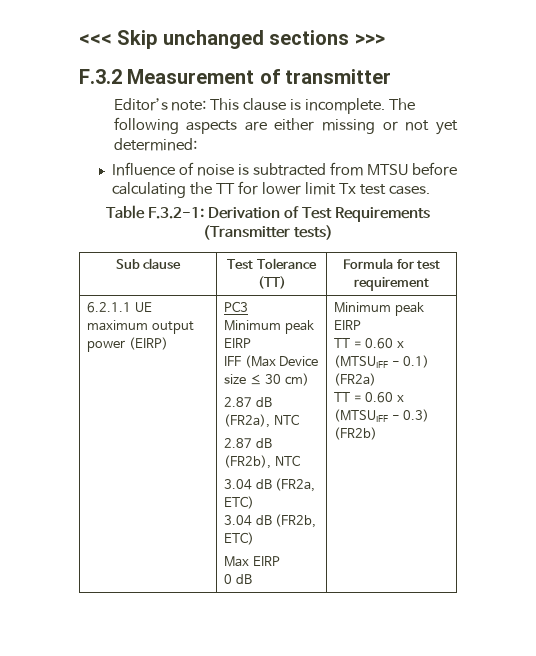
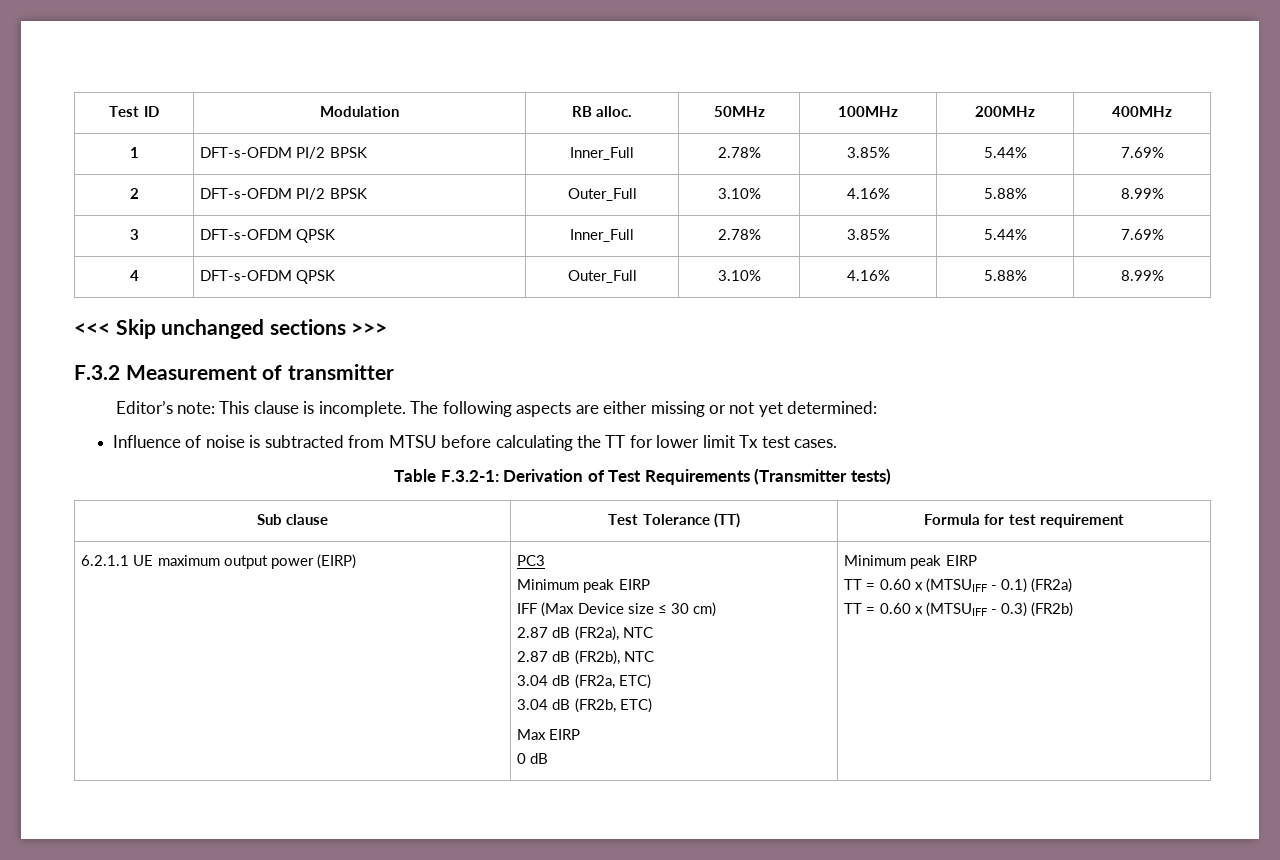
+ Test ID | Modulation | RB alloc. | 50MHz | 100MHz | 200MHz | 400MHz
+ 1 | DFT-s-OFDM PI/2 BPSK | Inner_Full | 2.78% | 3.85% | 5.44% | 7.69%
+ 2 | DFT-s-OFDM PI/2 BPSK | Outer_Full | 3.10% | 4.16% | 5.88% | 8.99%
+ 3 | DFT-s-OFDM QPSK | Inner_Full | 2.78% | 3.85% | 5.44% | 7.69%
+ 4 | DFT-s-OFDM QPSK | Outer_Full | 3.10% | 4.16% | 5.88% | 8.99%

